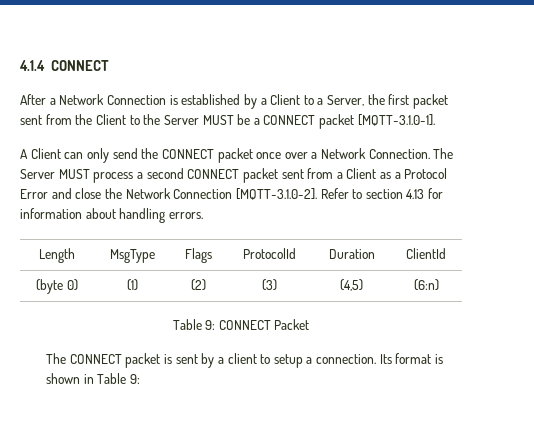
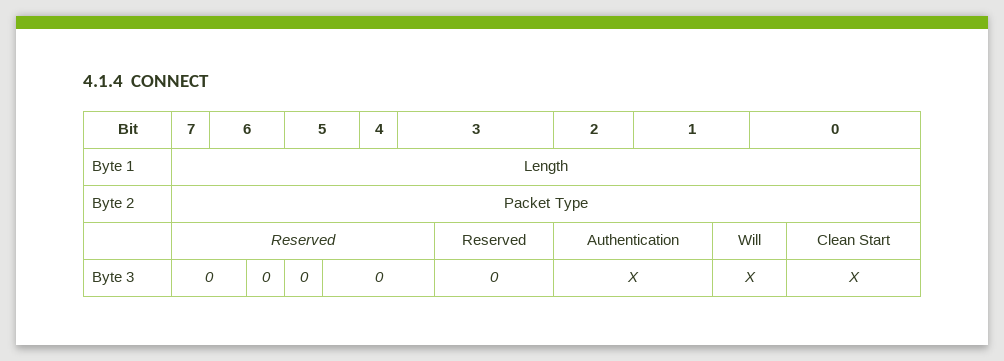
- After a Network Connection is established by a Client to a Server, the first packet sent from the Client to the Server MUST be a CONNECT packet [MQTT-3.1.0-1].
- A Client can only send the CONNECT packet once over a Network Connection. The Server MUST process a second CONNECT packet sent from a Client as a Protocol Error and close the Network Connection [MQTT-3.1.0-2]. Refer to section 4.13 for information about handling errors.
- Length | MsgType | Flags | ProtocolId | Duration | ClientId
- (byte 0) | (1) | (2) | (3) | (4,5) | (6:n)
- Table 9: CONNECT Packet
- The CONNECT packet is sent by a client to setup a connection. Its format is shown in Table 9:
+ Bit | 7 | 6 | 5 | 4 | 3 | 2 | 1 | 0
+ Byte 1 | Length
+ Byte 2 | Packet Type
+ | Reserved | Reserved | Authentication | Will | Clean Start
+ Byte 3 | 0 | 0 | 0 | 0 | 0 | X | X | X

